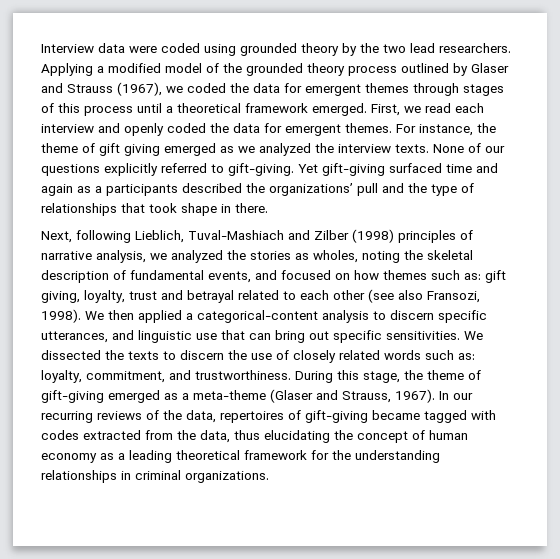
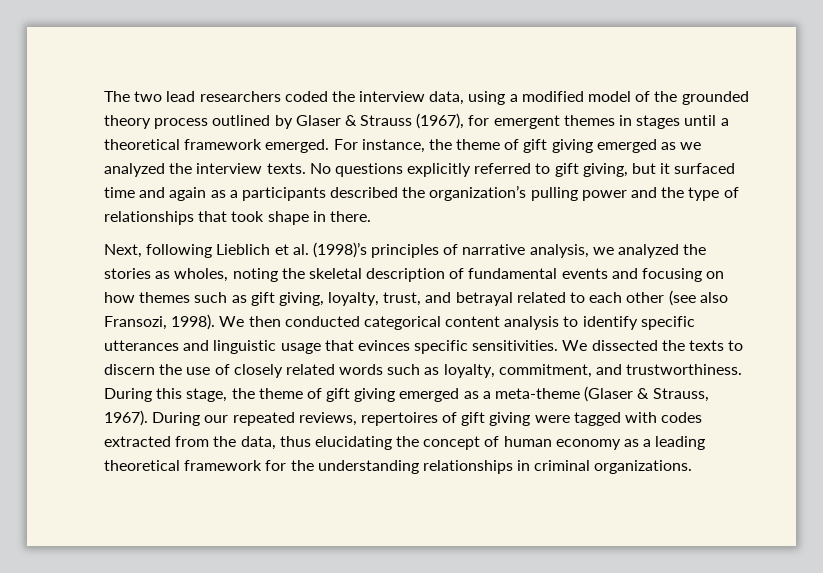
- Interview data were coded using grounded theory by the two lead researchers. Applying a modified model of the grounded theory process outlined by Glaser and Strauss (1967), we coded the data for emergent themes through stages of this process until a theoretical framework emerged.
+ The two lead researchers coded the interview data, using a modified model of the grounded theory process outlined by Glaser & Strauss (1967), for emergent themes in stages until a theoretical framework emerged.
- First, we read each interview and openly coded the data for emergent themes.
- None of our questions explicitly referred to gift-giving. Yet gift-giving surfaced time and again as a participants described the organizations’ pull and the type of relationships that took shape in there.
+ No questions explicitly referred to gift giving, but it surfaced time and again as a participants described the organization’s pulling power and the type of relationships that took shape in there.
- Next, following Lieblich, Tuval-Mashiach and Zilber (1998) principles of narrative analysis, we analyzed the stories as wholes, noting the skeletal description of fundamental events, and focused on how themes such as: gift giving, loyalty, trust and betrayal related to each other (see also Fransozi, 1998).
+ Next, following Lieblich et al. (1998)’s principles of narrative analysis, we analyzed the stories as wholes, noting the skeletal description of fundamental events and focusing on how themes such as gift giving, loyalty, trust, and betrayal related to each other (see also Fransozi, 1998).
- We then applied a categorical-content analysis to discern specific utterances, and linguistic use that can bring out specific sensitivities.
+ We then conducted categorical content analysis to identify specific utterances and linguistic usage that evinces specific sensitivities.
- We dissected the texts to discern the use of closely related words such as: loyalty, commitment, and trustworthiness.
+ We dissected the texts to discern the use of closely related words such as loyalty, commitment, and trustworthiness.
- During this stage, the theme of gift-giving emerged as a meta-theme (Glaser and Strauss, 1967).
+ During this stage, the theme of gift giving emerged as a meta-theme (Glaser & Strauss, 1967).
- In our recurring reviews of the data, repertoires of gift-giving became tagged with codes extracted from the data, thus elucidating the concept of human economy as a leading theoretical framework for the understanding relationships in criminal organizations.
+ During our repeated reviews, repertoires of gift giving were tagged with codes extracted from the data, thus elucidating the concept of human economy as a leading theoretical framework for the understanding relationships in criminal organizations.

